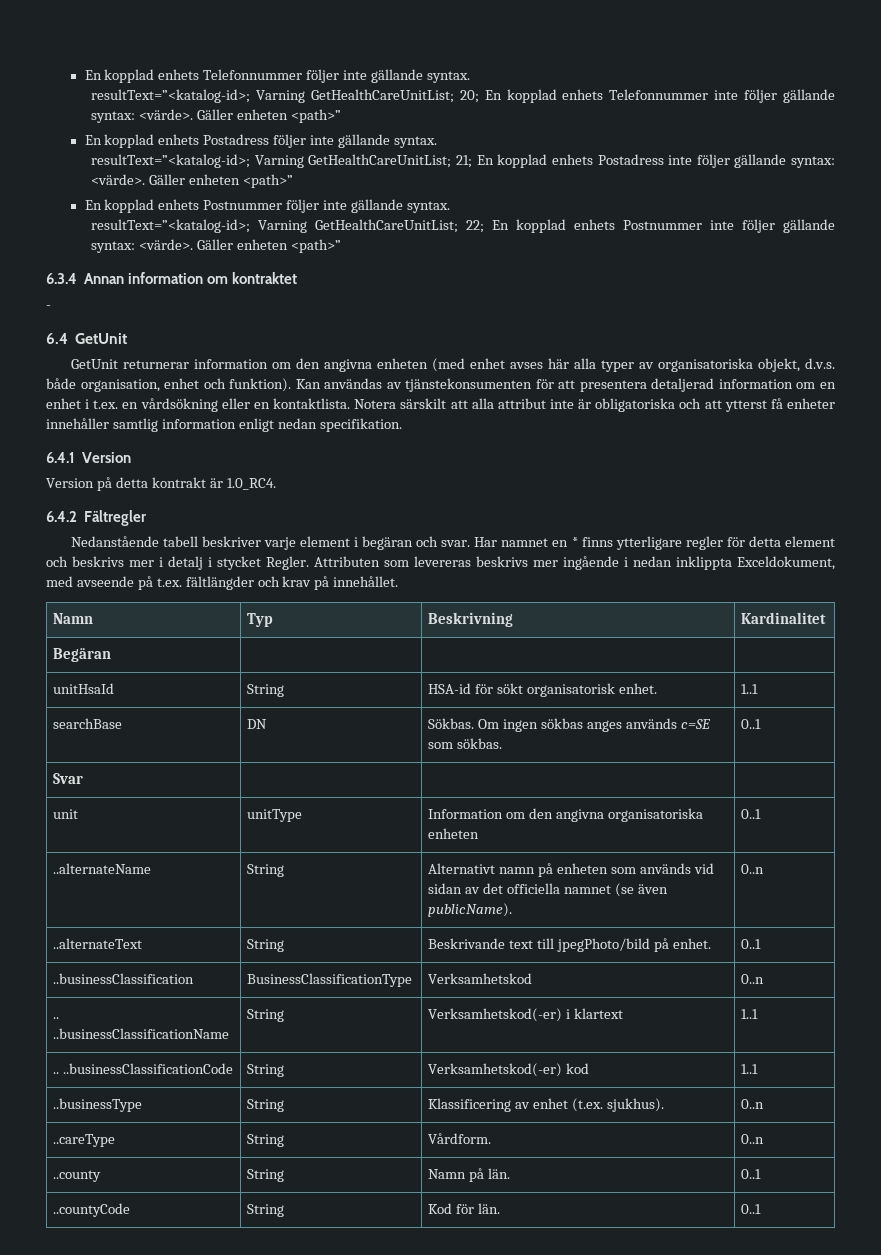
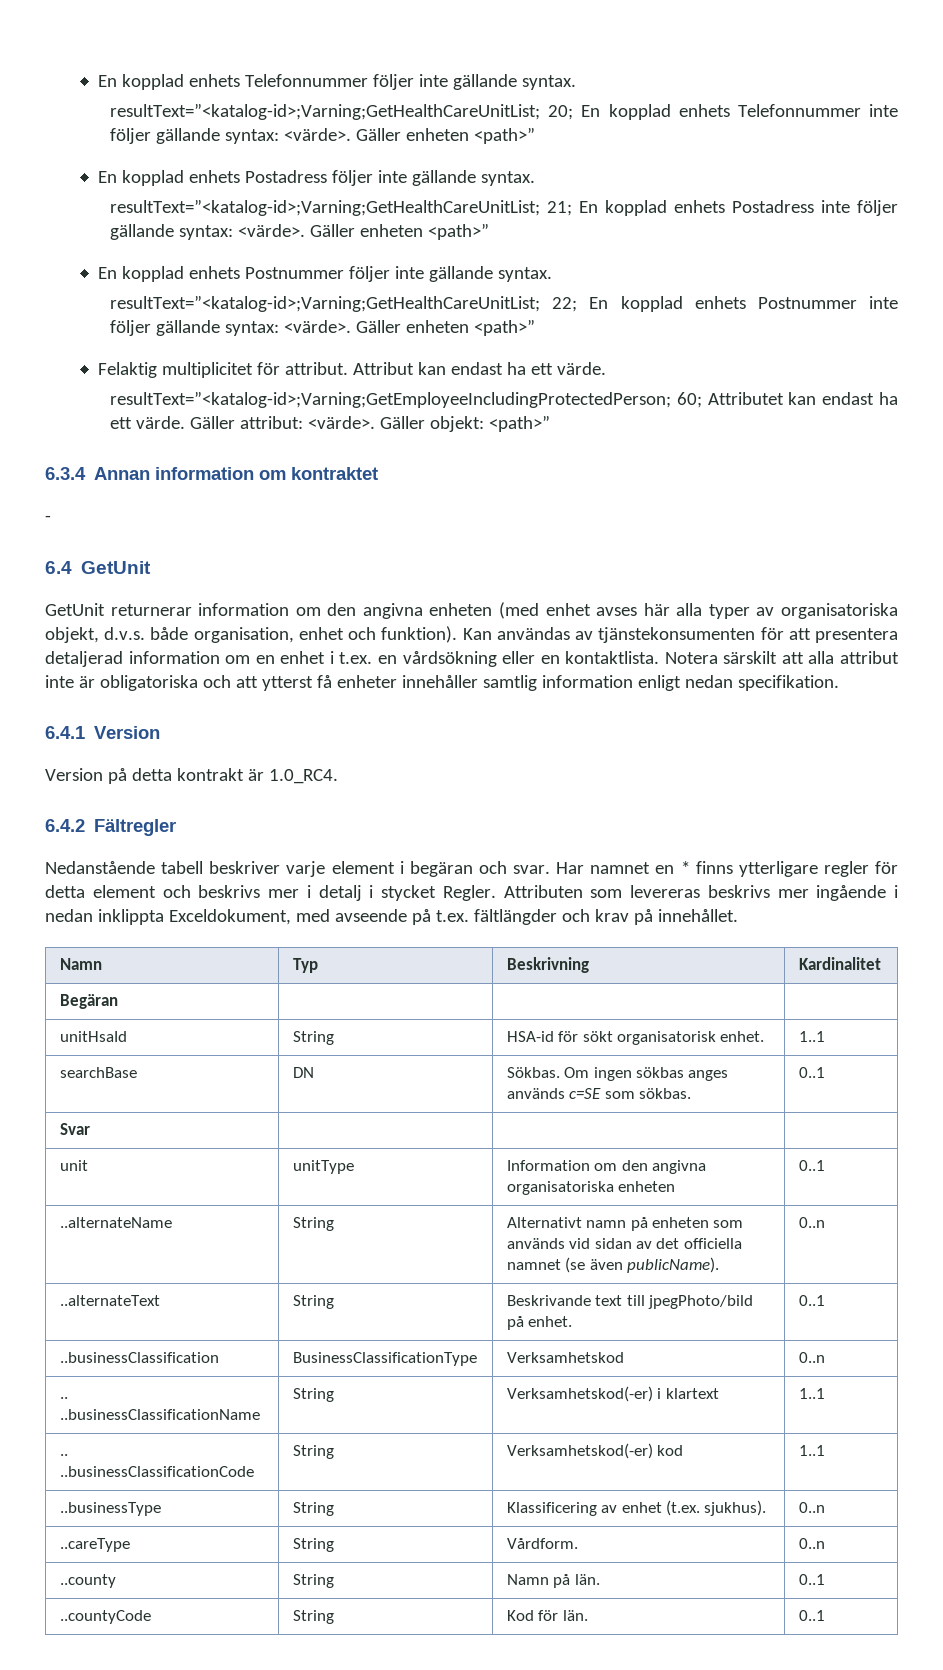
- resultText=”<katalog-id>; Varning GetHealthCareUnitList; 20; En kopplad enhets Telefonnummer inte följer gällande syntax: <värde>.
+ resultText=”<katalog-id>;Varning;GetHealthCareUnitList; 20; En kopplad enhets Telefonnummer inte följer gällande syntax: <värde>.
- resultText=”<katalog-id>; Varning GetHealthCareUnitList; 21; En kopplad enhets Postadress inte följer gällande syntax: <värde>.
+ resultText=”<katalog-id>;Varning;GetHealthCareUnitList; 21; En kopplad enhets Postadress inte följer gällande syntax: <värde>.
- resultText=”<katalog-id>; Varning GetHealthCareUnitList; 22; En kopplad enhets Postnummer inte följer gällande syntax: <värde>.
+ resultText=”<katalog-id>;Varning;GetHealthCareUnitList; 22; En kopplad enhets Postnummer inte följer gällande syntax: <värde>.
+ Felaktig multiplicitet för attribut. Attribut kan endast ha ett värde.
+ resultText=”<katalog-id>;Varning;GetEmployeeIncludingProtectedPerson; 60; Attributet kan endast ha ett värde. Gäller attribut: <värde>. Gäller objekt: <path>”

